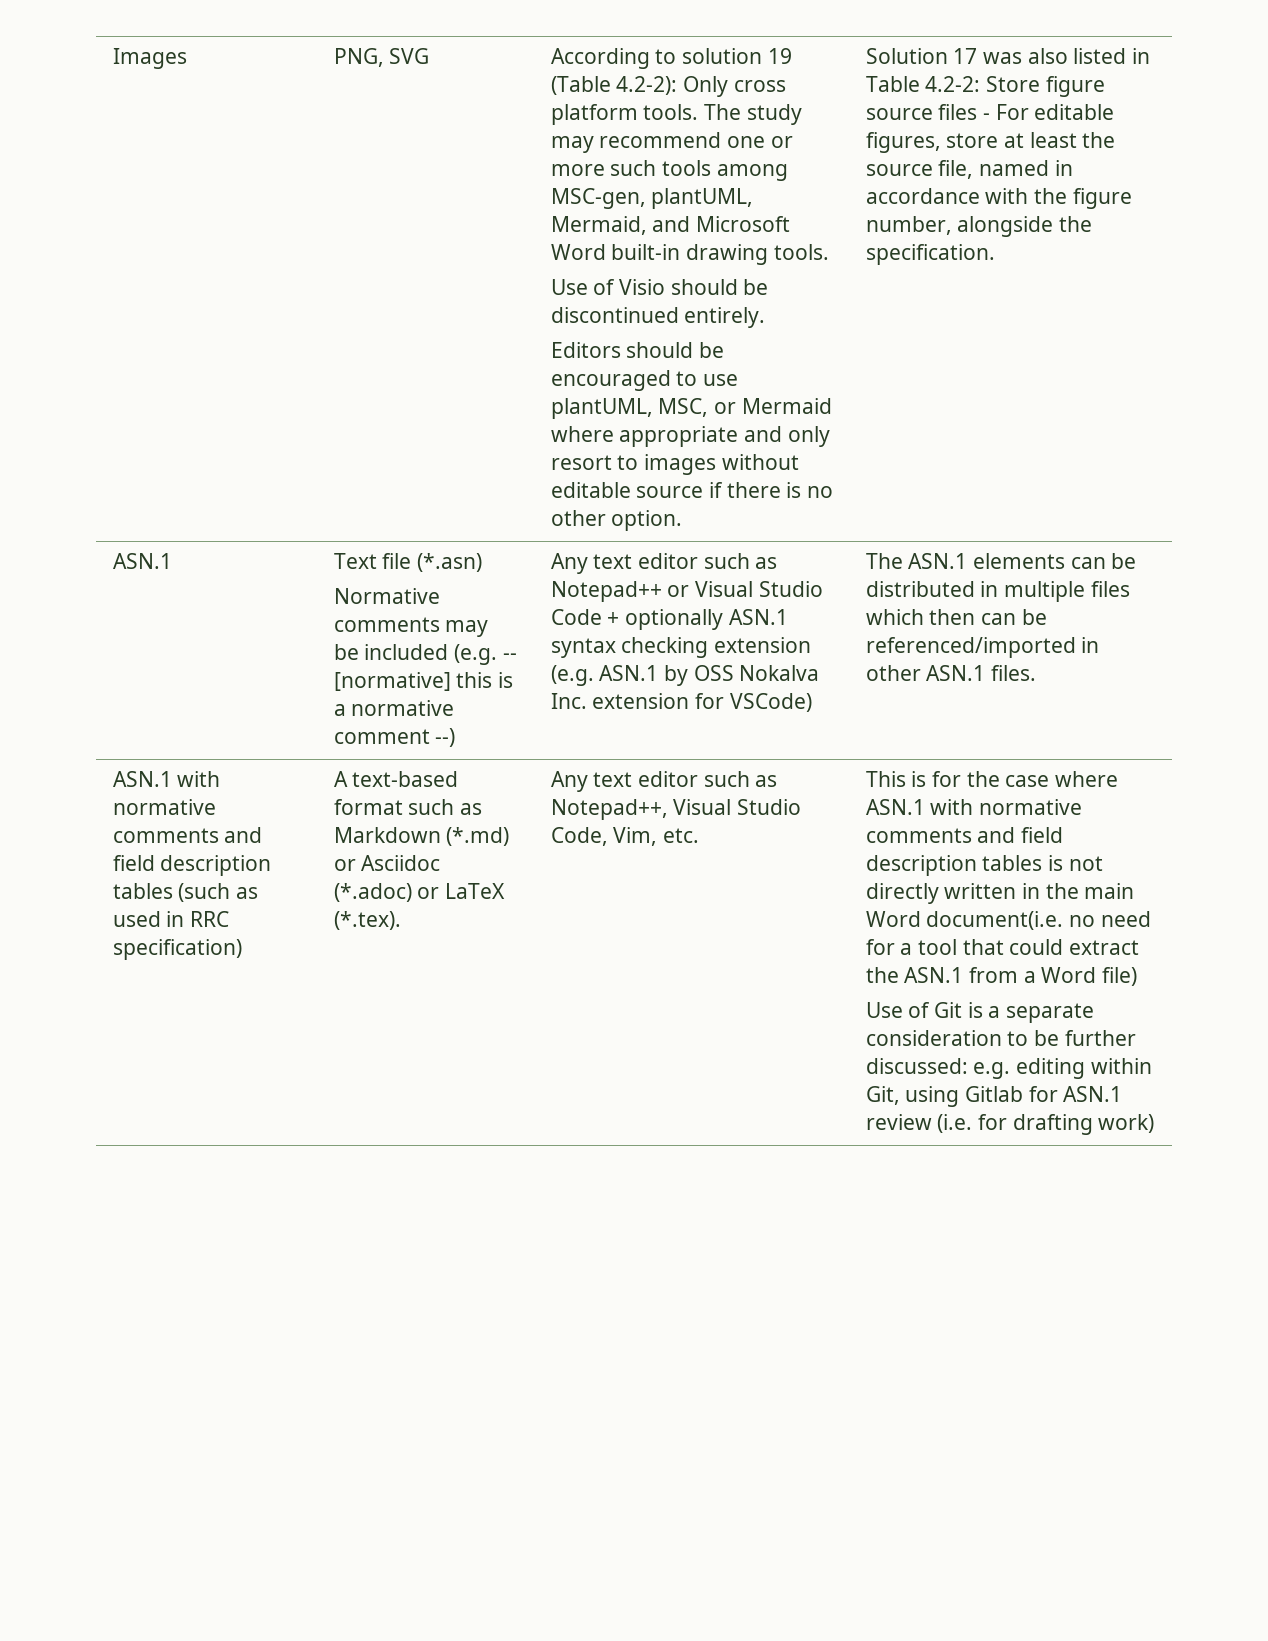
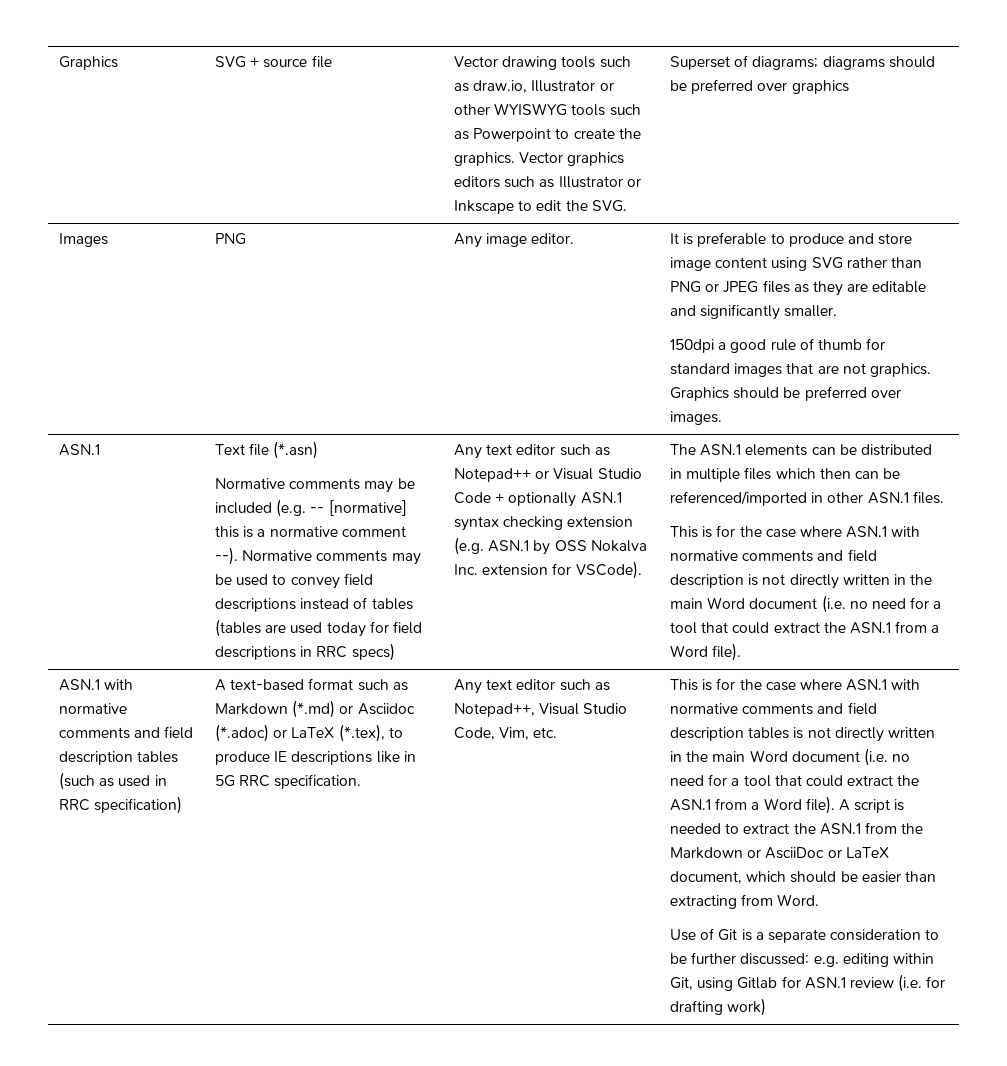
- Images | PNG, SVG | According to solution 19 (Table 4.2-2): Only cross platform tools. The study may recommend one or more such tools among MSC-gen, plantUML, Mermaid, and Microsoft Word built-in drawing tools.
- Use of Visio should be discontinued entirely.
- Editors should be encouraged to use plantUML, MSC, or Mermaid where appropriate and only resort to images without editable source if there is no other option. | Solution 17 was also listed in Table 4.2-2: Store figure source files - For editable figures, store at least the source file, named in accordance with the figure number, alongside the specification.
+ Graphics | SVG + source file | Vector drawing tools such as draw.io, Illustrator or other WYISWYG tools such as Powerpoint to create the graphics. Vector graphics editors such as Illustrator or Inkscape to edit the SVG. | Superset of diagrams; diagrams should be preferred over graphics
+ Images | PNG | Any image editor. | It is preferable to produce and store image content using SVG rather than PNG or JPEG files as they are editable and significantly smaller.
+ 150dpi a good rule of thumb for standard images that are not graphics. Graphics should be preferred over images.
- Normative comments may be included (e.g. -- [normative] this is a normative comment --)
+ Normative comments may be included (e.g. -- [normative] this is a normative comment --). Normative comments may be used to convey field descriptions instead of tables (tables are used today for field descriptions in RRC specs)
- Any text editor such as Notepad++ or Visual Studio Code + optionally ASN.1 syntax checking extension (e.g. ASN.1 by OSS Nokalva Inc. extension for VSCode)
+ Any text editor such as Notepad++ or Visual Studio Code + optionally ASN.1 syntax checking extension (e.g. ASN.1 by OSS Nokalva Inc. extension for VSCode).
+ This is for the case where ASN.1 with normative comments and field description is not directly written in the main Word document (i.e. no need for a tool that could extract the ASN.1 from a Word file).
- A text-based format such as Markdown (*.md) or Asciidoc (*.adoc) or LaTeX (*.tex).
+ A text-based format such as Markdown (*.md) or Asciidoc (*.adoc) or LaTeX (*.tex), to produce IE descriptions like in 5G RRC specification.
- This is for the case where ASN.1 with normative comments and field description tables is not directly written in the main Word document(i.e. no need for a tool that could extract the ASN.1 from a Word file)
+ This is for the case where ASN.1 with normative comments and field description tables is not directly written in the main Word document (i.e. no need for a tool that could extract the ASN.1 from a Word file). A script is needed to extract the ASN.1 from the Markdown or AsciiDoc or LaTeX document, which should be easier than extracting from Word.

